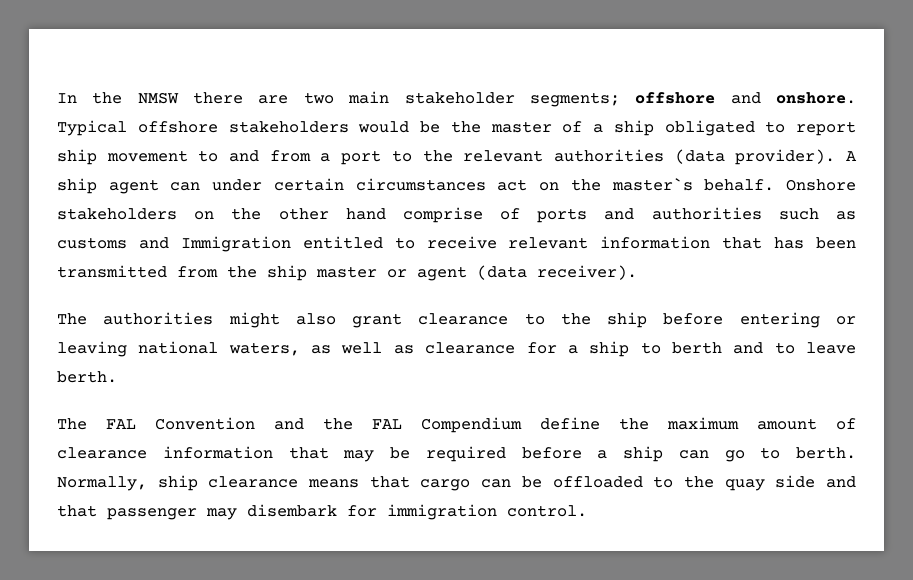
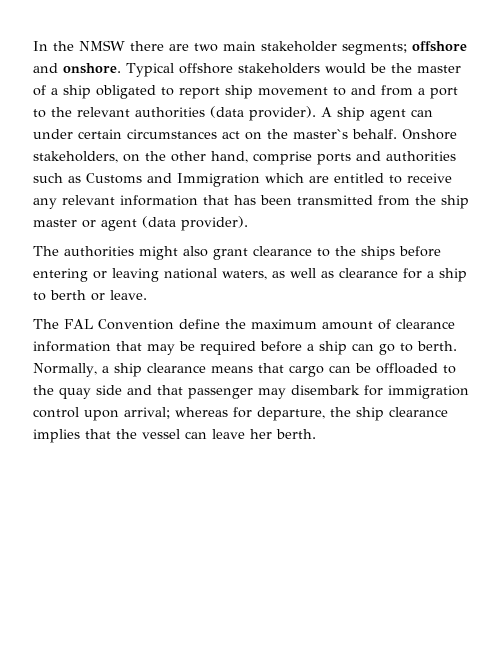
- Onshore stakeholders on the other hand comprise of ports and authorities such as customs and Immigration entitled to receive relevant information that has been transmitted from the ship master or agent (data receiver).
+ Onshore stakeholders, on the other hand, comprise ports and authorities such as Customs and Immigration which are entitled to receive any relevant information that has been transmitted from the ship master or agent (data provider).
- The authorities might also grant clearance to the ship before entering or leaving national waters, as well as clearance for a ship to berth and to leave berth.
+ The authorities might also grant clearance to the ships before entering or leaving national waters, as well as clearance for a ship to berth or leave.
- The FAL Convention and the FAL Compendium define the maximum amount of clearance information that may be required before a ship can go to berth.
+ The FAL Convention define the maximum amount of clearance information that may be required before a ship can go to berth.
- Normally, ship clearance means that cargo can be offloaded to the quay side and that passenger may disembark for immigration control.
+ Normally, a ship clearance means that cargo can be offloaded to the quay side and that passenger may disembark for immigration control upon arrival; whereas for departure, the ship clearance implies that the vessel can leave her berth.

